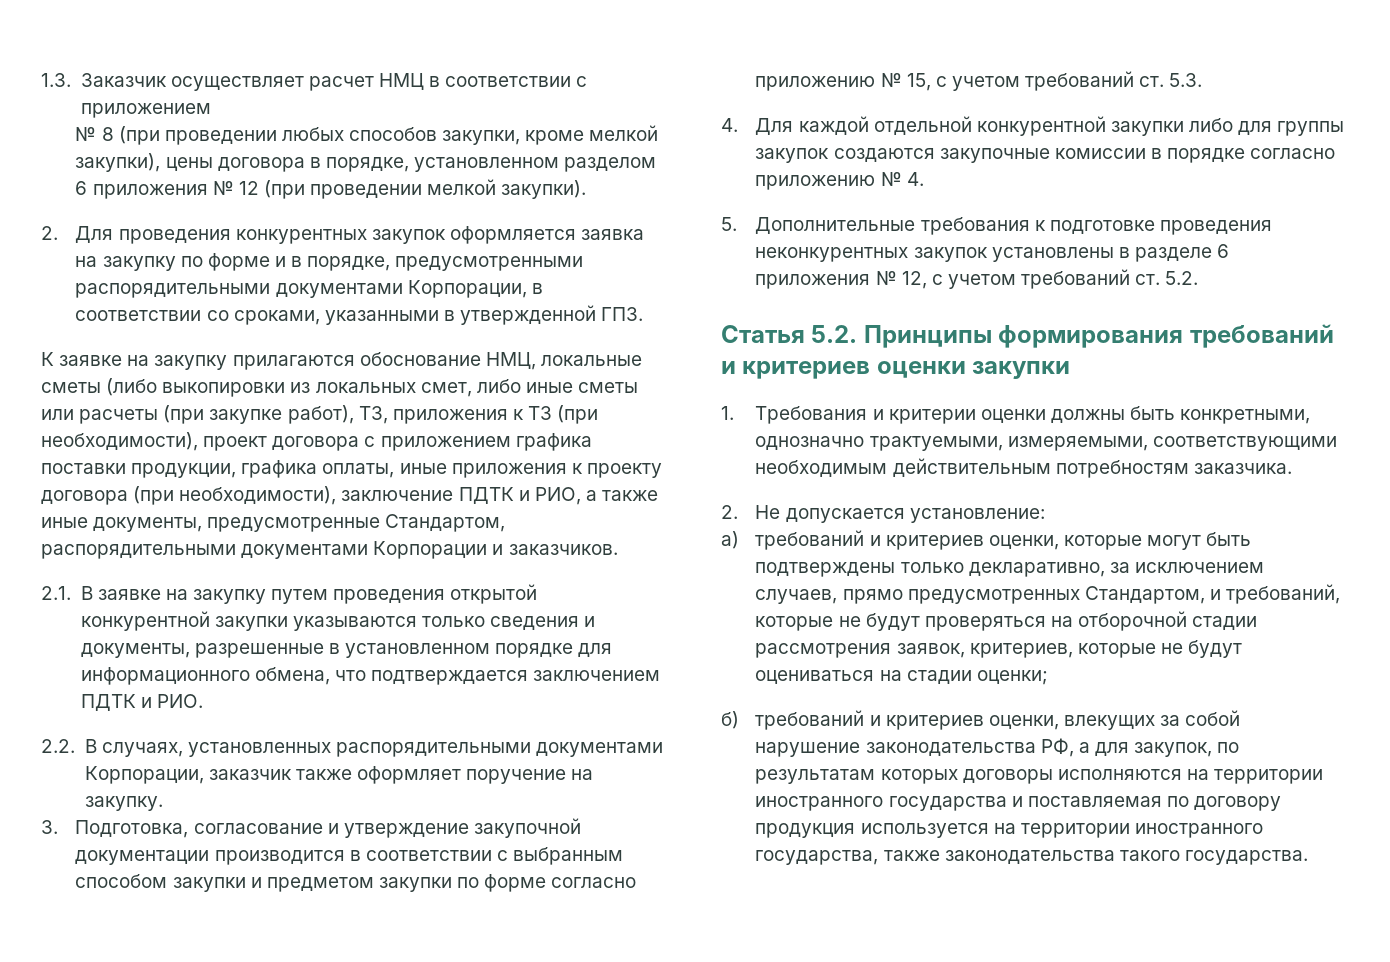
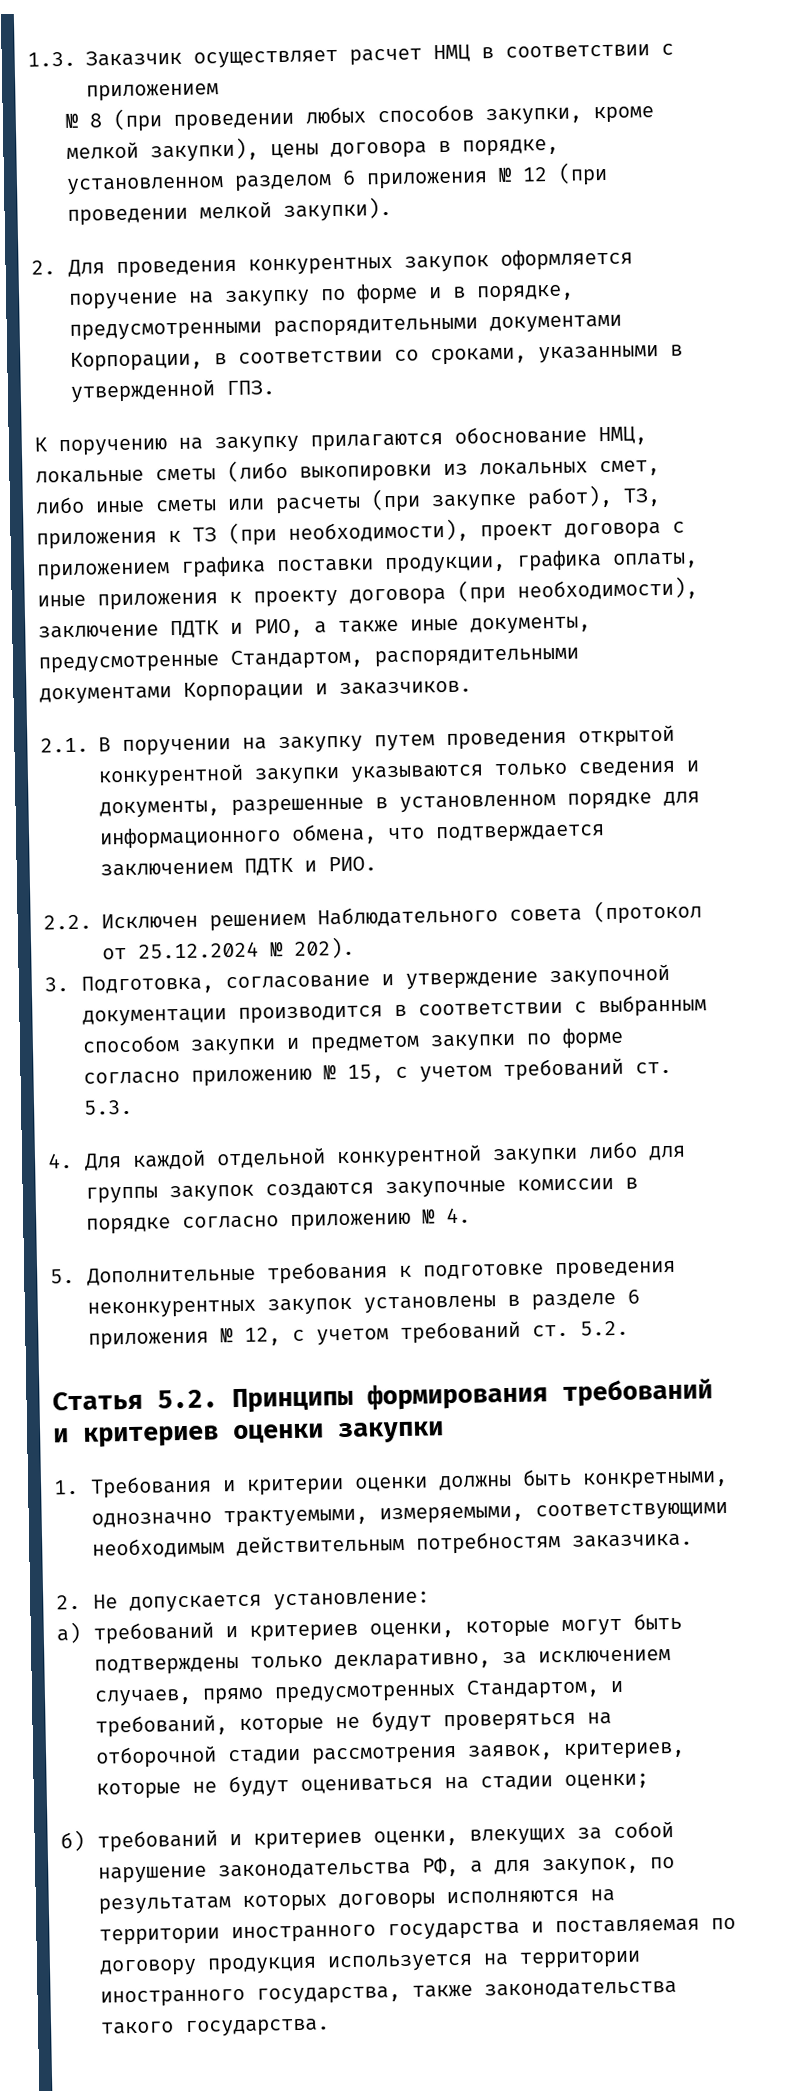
- 2. Для проведения конкурентных закупок оформляется заявка на закупку по форме и в порядке, предусмотренными распорядительными документами Корпорации, в соответствии со сроками, указанными в утвержденной ГПЗ.
+ 2. Для проведения конкурентных закупок оформляется поручение на закупку по форме и в порядке, предусмотренными распорядительными документами Корпорации, в соответствии со сроками, указанными в утвержденной ГПЗ.
- К заявке на закупку прилагаются обоснование НМЦ, локальные сметы (либо выкопировки из локальных смет, либо иные сметы или расчеты (при закупке работ), ТЗ, приложения к ТЗ (при необходимости), проект договора с приложением графика поставки продукции, графика оплаты, иные приложения к проекту договора (при необходимости), заключение ПДТК и РИО, а также иные документы, предусмотренные Стандартом, распорядительными документами Корпорации и заказчиков.
+ К поручению на закупку прилагаются обоснование НМЦ, локальные сметы (либо выкопировки из локальных смет, либо иные сметы или расчеты (при закупке работ), ТЗ, приложения к ТЗ (при необходимости), проект договора с приложением графика поставки продукции, графика оплаты, иные приложения к проекту договора (при необходимости), заключение ПДТК и РИО, а также иные документы, предусмотренные Стандартом, распорядительными документами Корпорации и заказчиков.
- 2.1. В заявке на закупку путем проведения открытой конкурентной закупки указываются только сведения и документы, разрешенные в установленном порядке для информационного обмена, что подтверждается заключением ПДТК и РИО.
+ 2.1. В поручении на закупку путем проведения открытой конкурентной закупки указываются только сведения и документы, разрешенные в установленном порядке для информационного обмена, что подтверждается заключением ПДТК и РИО.
- 2.2. В случаях, установленных распорядительными документами Корпорации, заказчик также оформляет поручение на закупку.
+ 2.2. Исключен решением Наблюдательного совета (протокол от 25.12.2024 № 202).

